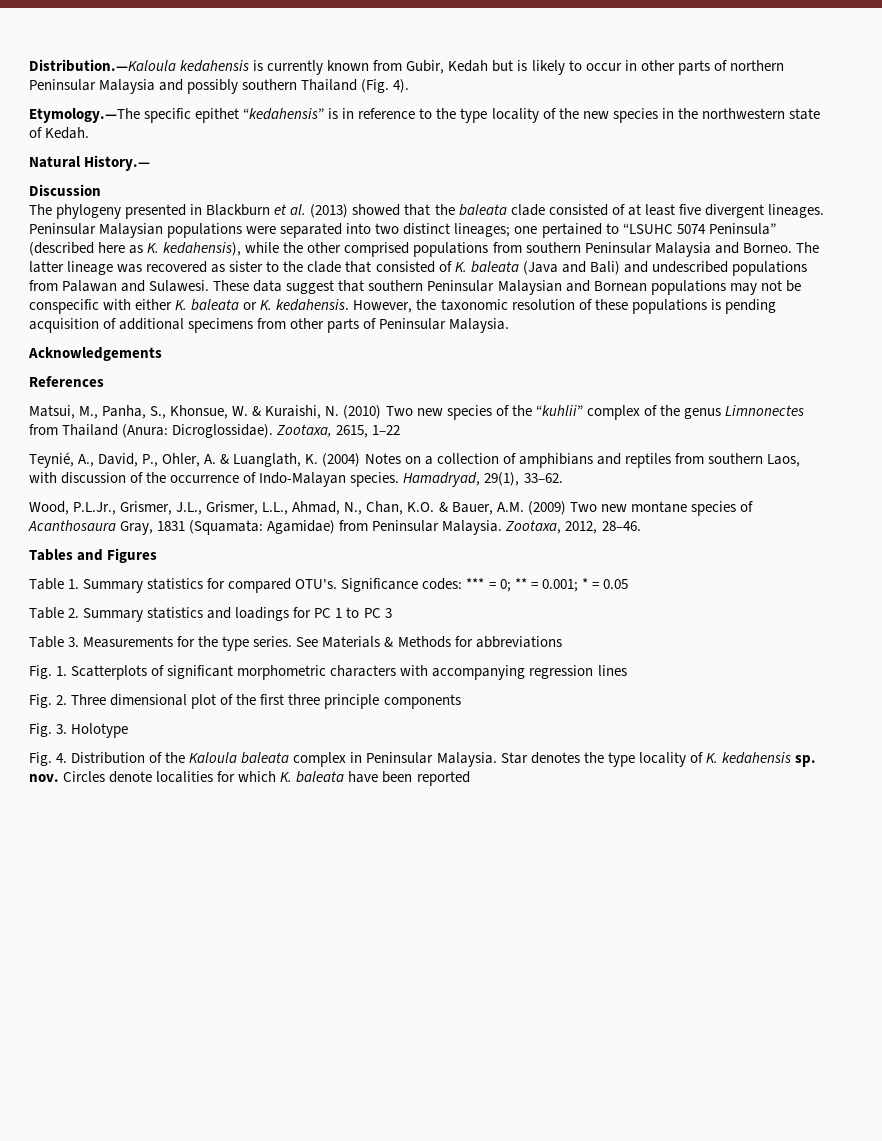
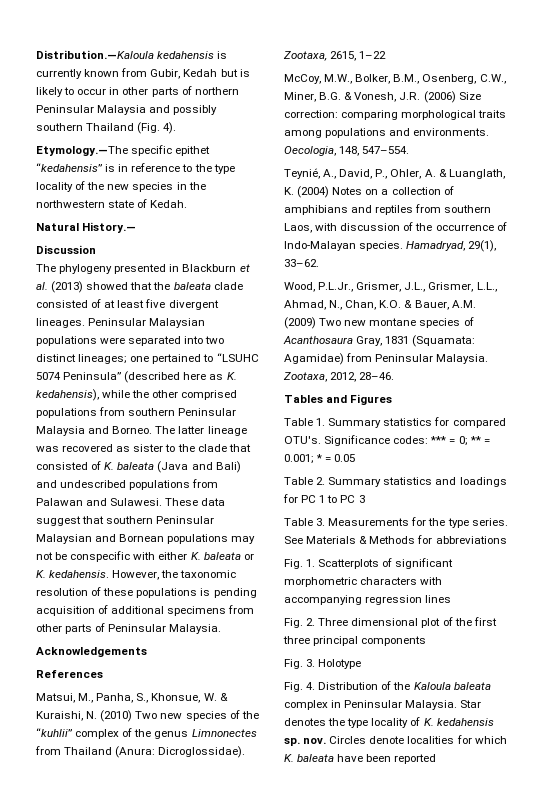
+ McCoy, M.W., Bolker, B.M., Osenberg, C.W., Miner, B.G. & Vonesh, J.R. (2006) Size correction: comparing morphological traits among populations and environments. Oecologia, 148, 547–554.
- Fig. 2. Three dimensional plot of the first three principle components
+ Fig. 2. Three dimensional plot of the first three principal components

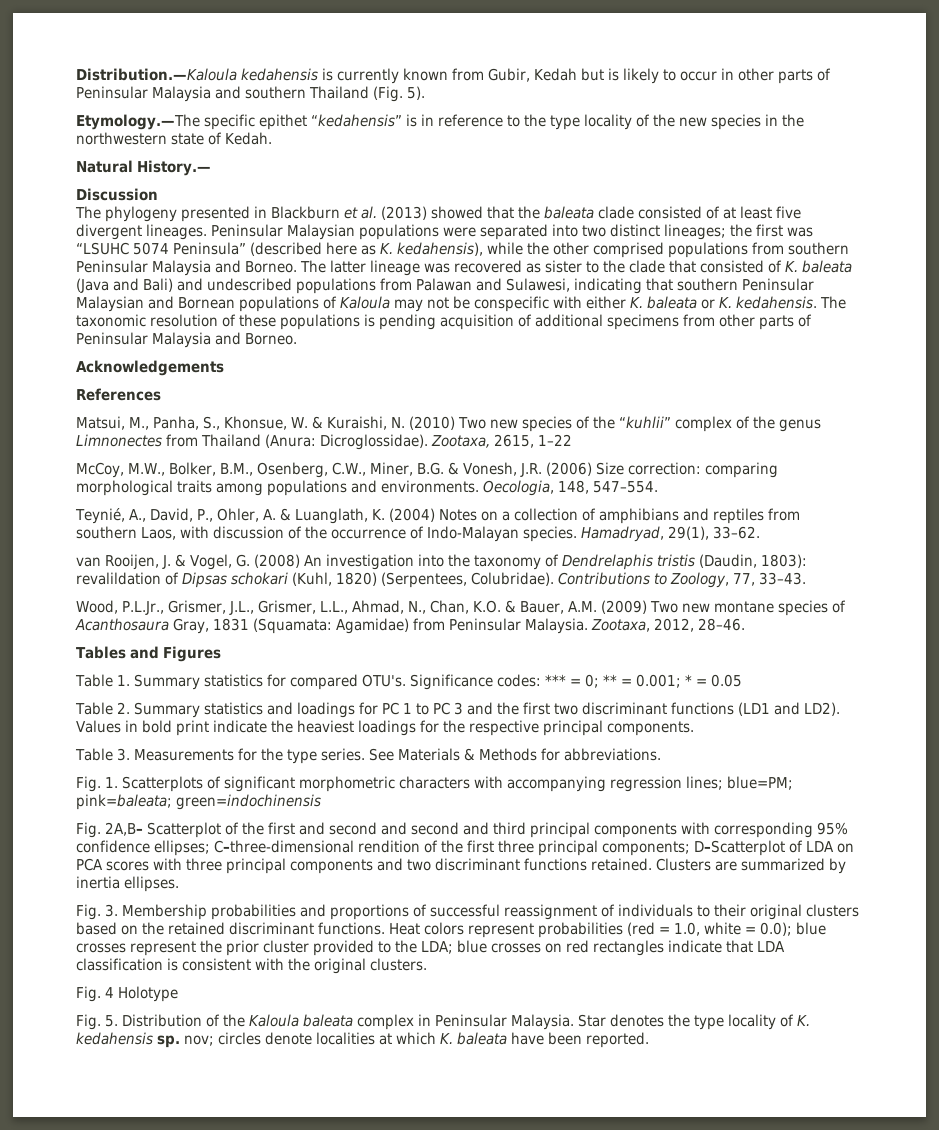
- Distribution.—Kaloula kedahensis is currently known from Gubir, Kedah but is likely to occur in other parts of northern Peninsular Malaysia and possibly southern Thailand (Fig. 4).
+ Distribution.—Kaloula kedahensis is currently known from Gubir, Kedah but is likely to occur in other parts of Peninsular Malaysia and southern Thailand (Fig. 5).
- Peninsular Malaysian populations were separated into two distinct lineages; one pertained to “LSUHC 5074 Peninsula” (described here as K. kedahensis), while the other comprised populations from southern Peninsular Malaysia and Borneo.
+ Peninsular Malaysian populations were separated into two distinct lineages; the first was “LSUHC 5074 Peninsula” (described here as K. kedahensis), while the other comprised populations from southern Peninsular Malaysia and Borneo.
- The latter lineage was recovered as sister to the clade that consisted of K. baleata (Java and Bali) and undescribed populations from Palawan and Sulawesi. These data suggest that southern Peninsular Malaysian and Bornean populations may not be conspecific with either K. baleata or K. kedahensis.
+ The latter lineage was recovered as sister to the clade that consisted of K. baleata (Java and Bali) and undescribed populations from Palawan and Sulawesi, indicating that southern Peninsular Malaysian and Bornean populations of Kaloula may not be conspecific with either K. baleata or K. kedahensis.
- However, the taxonomic resolution of these populations is pending acquisition of additional specimens from other parts of Peninsular Malaysia.
+ The taxonomic resolution of these populations is pending acquisition of additional specimens from other parts of Peninsular Malaysia and Borneo.
+ van Rooijen, J. & Vogel, G. (2008) An investigation into the taxonomy of Dendrelaphis tristis (Daudin, 1803): revalildation of Dipsas schokari (Kuhl, 1820) (Serpentees, Colubridae). Contributions to Zoology, 77, 33–43.
- Table 2. Summary statistics and loadings for PC 1 to PC 3
+ Table 2. Summary statistics and loadings for PC 1 to PC 3 and the first two discriminant functions (LD1 and LD2). Values in bold print indicate the heaviest loadings for the respective principal components.
- See Materials & Methods for abbreviations
+ See Materials & Methods for abbreviations.
- Fig. 1. Scatterplots of significant morphometric characters with accompanying regression lines
- Fig. 2. Three dimensional plot of the first three principal components
- Fig. 3. Holotype
+ Fig. 1. Scatterplots of significant morphometric characters with accompanying regression lines; blue=PM; pink=baleata; green=indochinensis
+ Fig. 2A,B– Scatterplot of the first and second and second and third principal components with corresponding 95% confidence ellipses; C–three-dimensional rendition of the first three principal components; D–Scatterplot of LDA on PCA scores with three principal components and two discriminant functions retained. Clusters are summarized by inertia ellipses.
+ Fig. 3. Membership probabilities and proportions of successful reassignment of individuals to their original clusters based on the retained discriminant functions. Heat colors represent probabilities (red = 1.0, white = 0.0); blue crosses represent the prior cluster provided to the LDA; blue crosses on red rectangles indicate that LDA classification is consistent with the original clusters.
+ Fig. 4 Holotype
- Fig. 4. Distribution of the Kaloula baleata complex in Peninsular Malaysia.
+ Fig. 5. Distribution of the Kaloula baleata complex in Peninsular Malaysia.
- Star denotes the type locality of K. kedahensis sp. nov. Circles denote localities for which K. baleata have been reported
+ Star denotes the type locality of K. kedahensis sp. nov; circles denote localities at which K. baleata have been reported.

